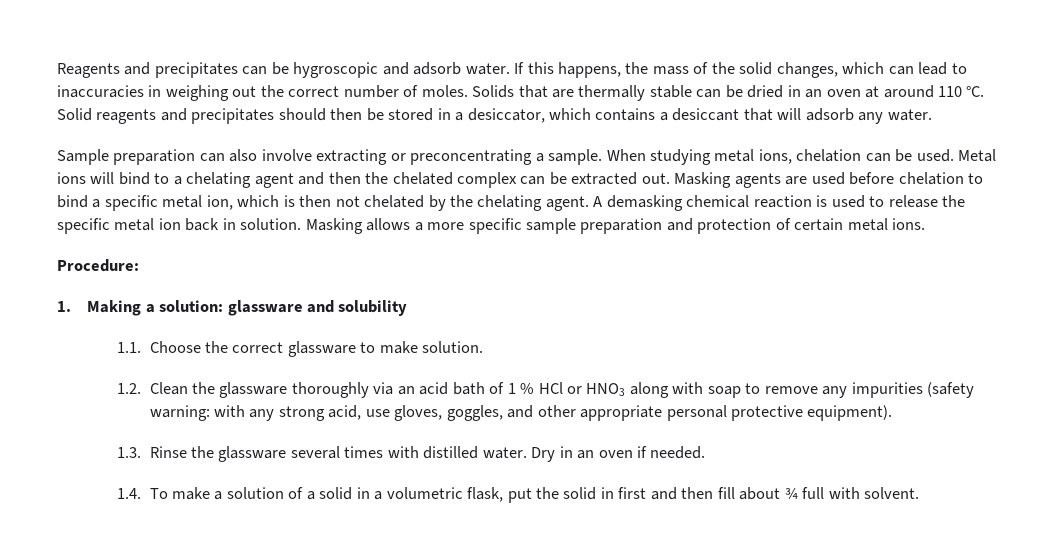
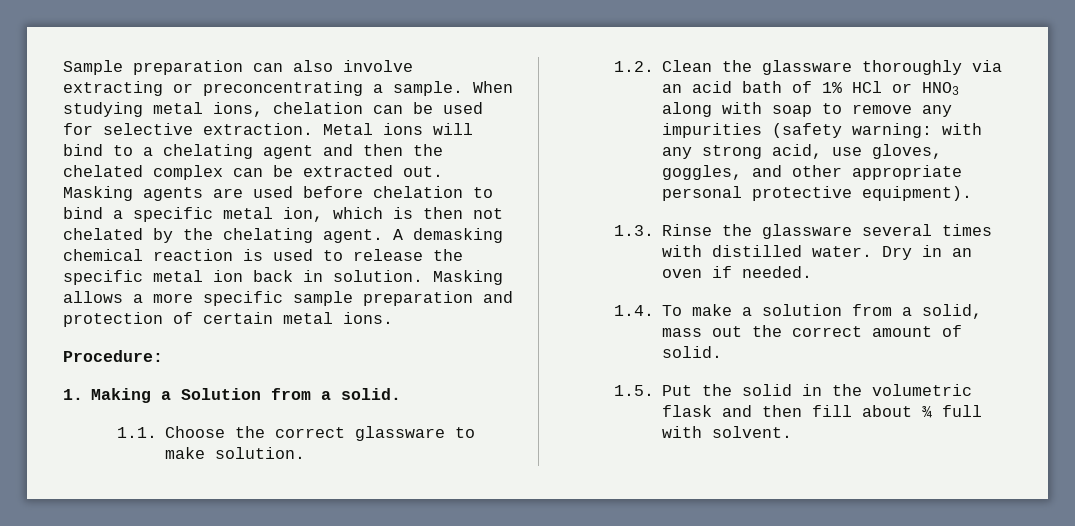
- Reagents and precipitates can be hygroscopic and adsorb water. If this happens, the mass of the solid changes, which can lead to inaccuracies in weighing out the correct number of moles. Solids that are thermally stable can be dried in an oven at around 110 °C. Solid reagents and precipitates should then be stored in a desiccator, which contains a desiccant that will adsorb any water.
- When studying metal ions, chelation can be used.
+ When studying metal ions, chelation can be used for selective extraction.
- 1. Making a solution: glassware and solubility
+ 1. Making a Solution from a solid.
- 1.2. Clean the glassware thoroughly via an acid bath of 1 % HCl or HNO3 along with soap to remove any impurities (safety warning: with any strong acid, use gloves, goggles, and other appropriate personal protective equipment).
+ 1.2. Clean the glassware thoroughly via an acid bath of 1% HCl or HNO3 along with soap to remove any impurities (safety warning: with any strong acid, use gloves, goggles, and other appropriate personal protective equipment).
- 1.4. To make a solution of a solid in a volumetric flask, put the solid in first and then fill about ¾ full with solvent.
+ 1.4. To make a solution from a solid, mass out the correct amount of solid.
+ 1.5. Put the solid in the volumetric flask and then fill about ¾ full with solvent.

